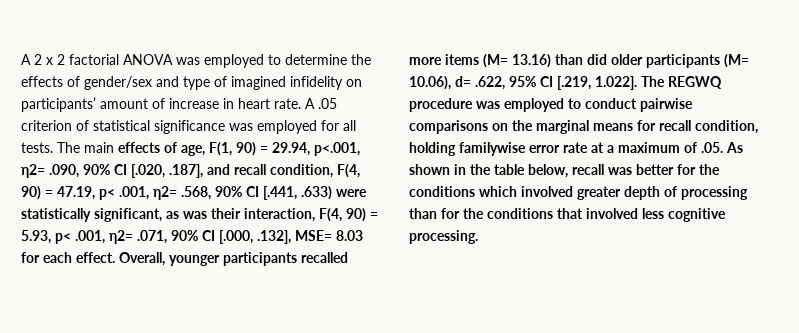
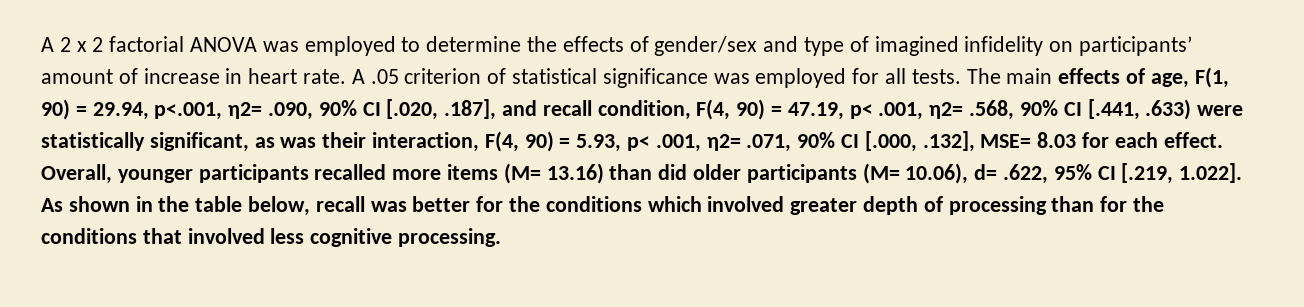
- Overall, younger participants recalled more items (M= 13.16) than did older participants (M= 10.06), d= .622, 95% CI [.219, 1.022]. The REGWQ procedure was employed to conduct pairwise comparisons on the marginal means for recall condition, holding familywise error rate at a maximum of .05. As shown in the table below, recall was better for the conditions which involved greater depth of processing than for the conditions that involved less cognitive processing.
+ Overall, younger participants recalled more items (M= 13.16) than did older participants (M= 10.06), d= .622, 95% CI [.219, 1.022]. As shown in the table below, recall was better for the conditions which involved greater depth of processing than for the conditions that involved less cognitive processing.

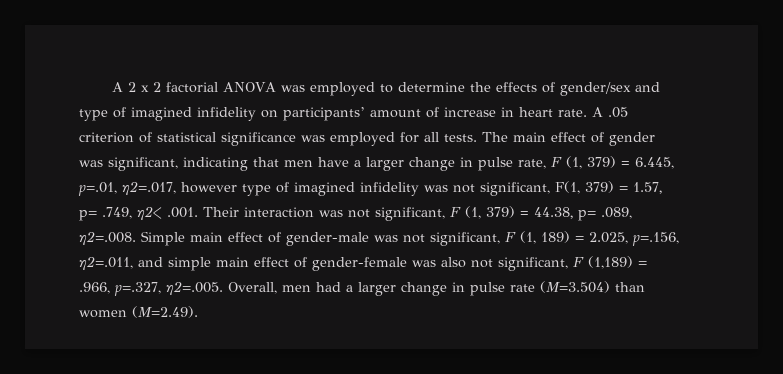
- The main effects of age, F(1, 90) = 29.94, p<.001, η2= .090, 90% CI [.020, .187], and recall condition, F(4, 90) = 47.19, p< .001, η2= .568, 90% CI [.441, .633) were statistically significant, as was their interaction, F(4, 90) = 5.93, p< .001, η2= .071, 90% CI [.000, .132], MSE= 8.03 for each effect. Overall, younger participants recalled more items (M= 13.16) than did older participants (M= 10.06), d= .622, 95% CI [.219, 1.022]. As shown in the table below, recall was better for the conditions which involved greater depth of processing than for the conditions that involved less cognitive processing.
+ The main effect of gender was significant, indicating that men have a larger change in pulse rate, F (1, 379) = 6.445, p=.01, η2=.017, however type of imagined infidelity was not significant, F(1, 379) = 1.57, p= .749, η2< .001. Their interaction was not significant, F (1, 379) = 44.38, p= .089, η2=.008. Simple main effect of gender-male was not significant, F (1, 189) = 2.025, p=.156, η2=.011, and simple main effect of gender-female was also not significant, F (1,189) = .966, p=.327, η2=.005. Overall, men had a larger change in pulse rate (M=3.504) than women (M=2.49).

